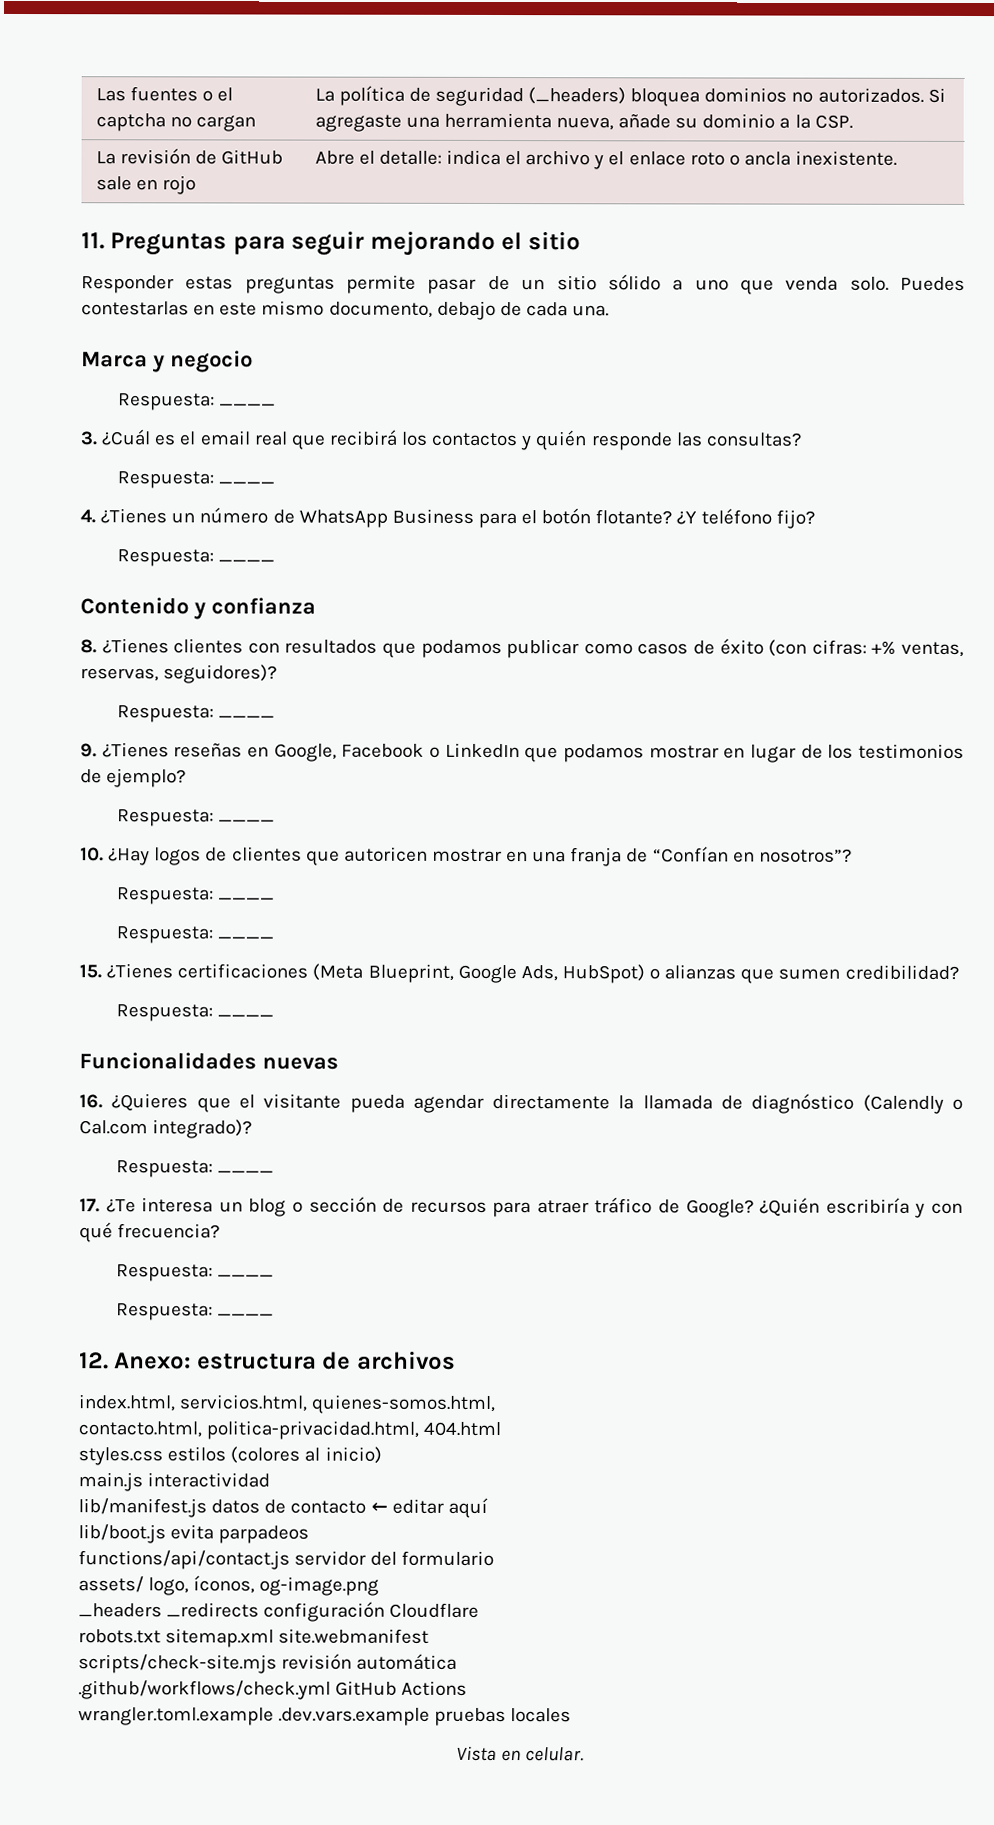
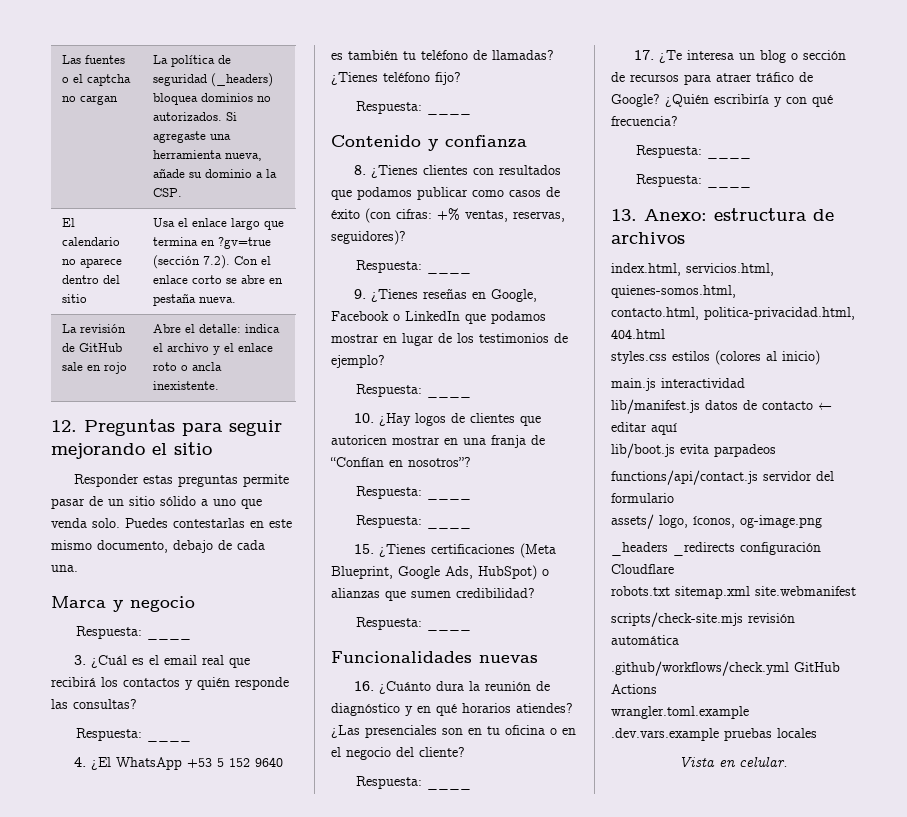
+ El calendario no aparece dentro del sitio | Usa el enlace largo que termina en ?gv=true (sección 7.2). Con el enlace corto se abre en pestaña nueva.
- 11. Preguntas para seguir mejorando el sitio
+ 12. Preguntas para seguir mejorando el sitio
- 4. ¿Tienes un número de WhatsApp Business para el botón flotante? ¿Y teléfono fijo?
+ 4. ¿El WhatsApp +53 5 152 9640 es también tu teléfono de llamadas? ¿Tienes teléfono fijo?
- 16. ¿Quieres que el visitante pueda agendar directamente la llamada de diagnóstico (Calendly o Cal.com integrado)?
+ 16. ¿Cuánto dura la reunión de diagnóstico y en qué horarios atiendes? ¿Las presenciales son en tu oficina o en el negocio del cliente?
- 12. Anexo: estructura de archivos
+ 13. Anexo: estructura de archivos

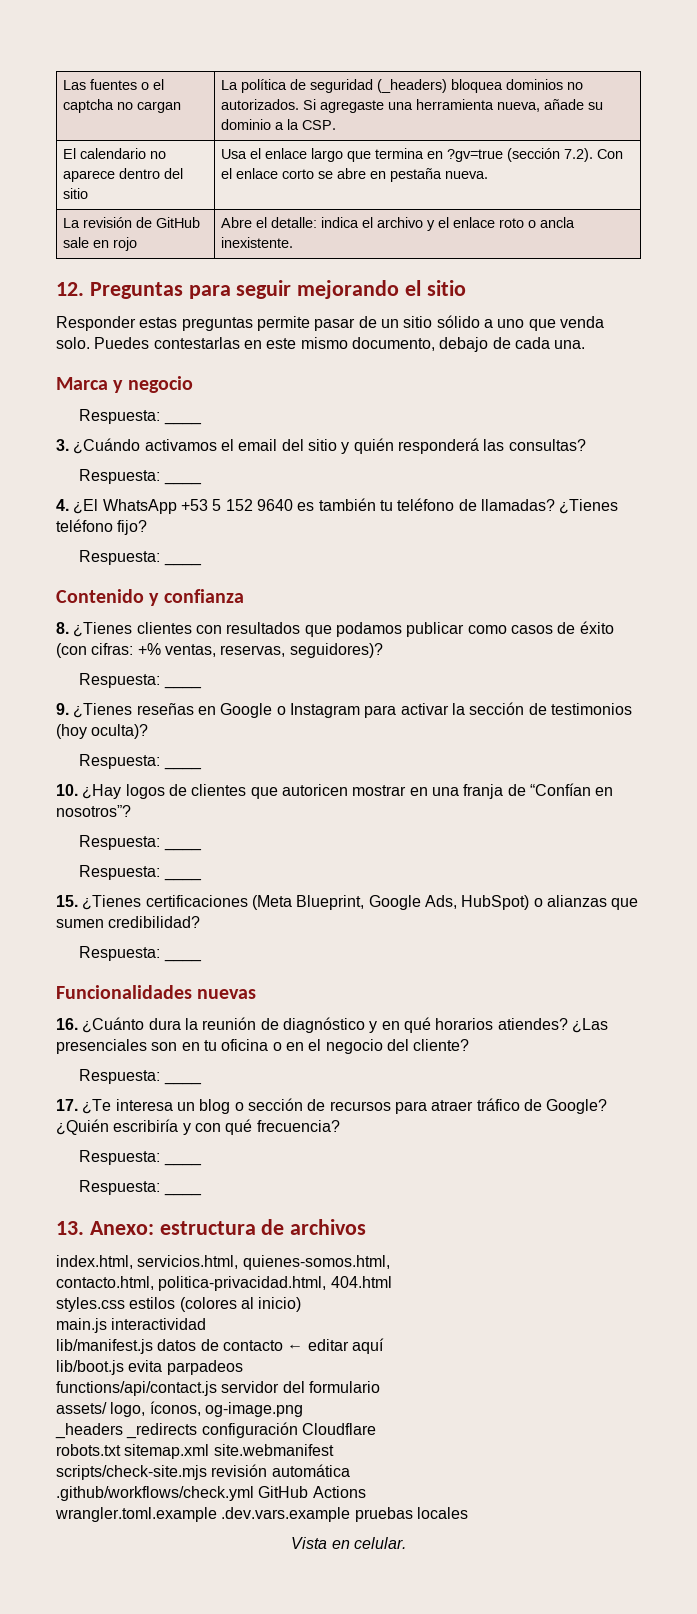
- 3. ¿Cuál es el email real que recibirá los contactos y quién responde las consultas?
+ 3. ¿Cuándo activamos el email del sitio y quién responderá las consultas?
- 9. ¿Tienes reseñas en Google, Facebook o LinkedIn que podamos mostrar en lugar de los testimonios de ejemplo?
+ 9. ¿Tienes reseñas en Google o Instagram para activar la sección de testimonios (hoy oculta)?

